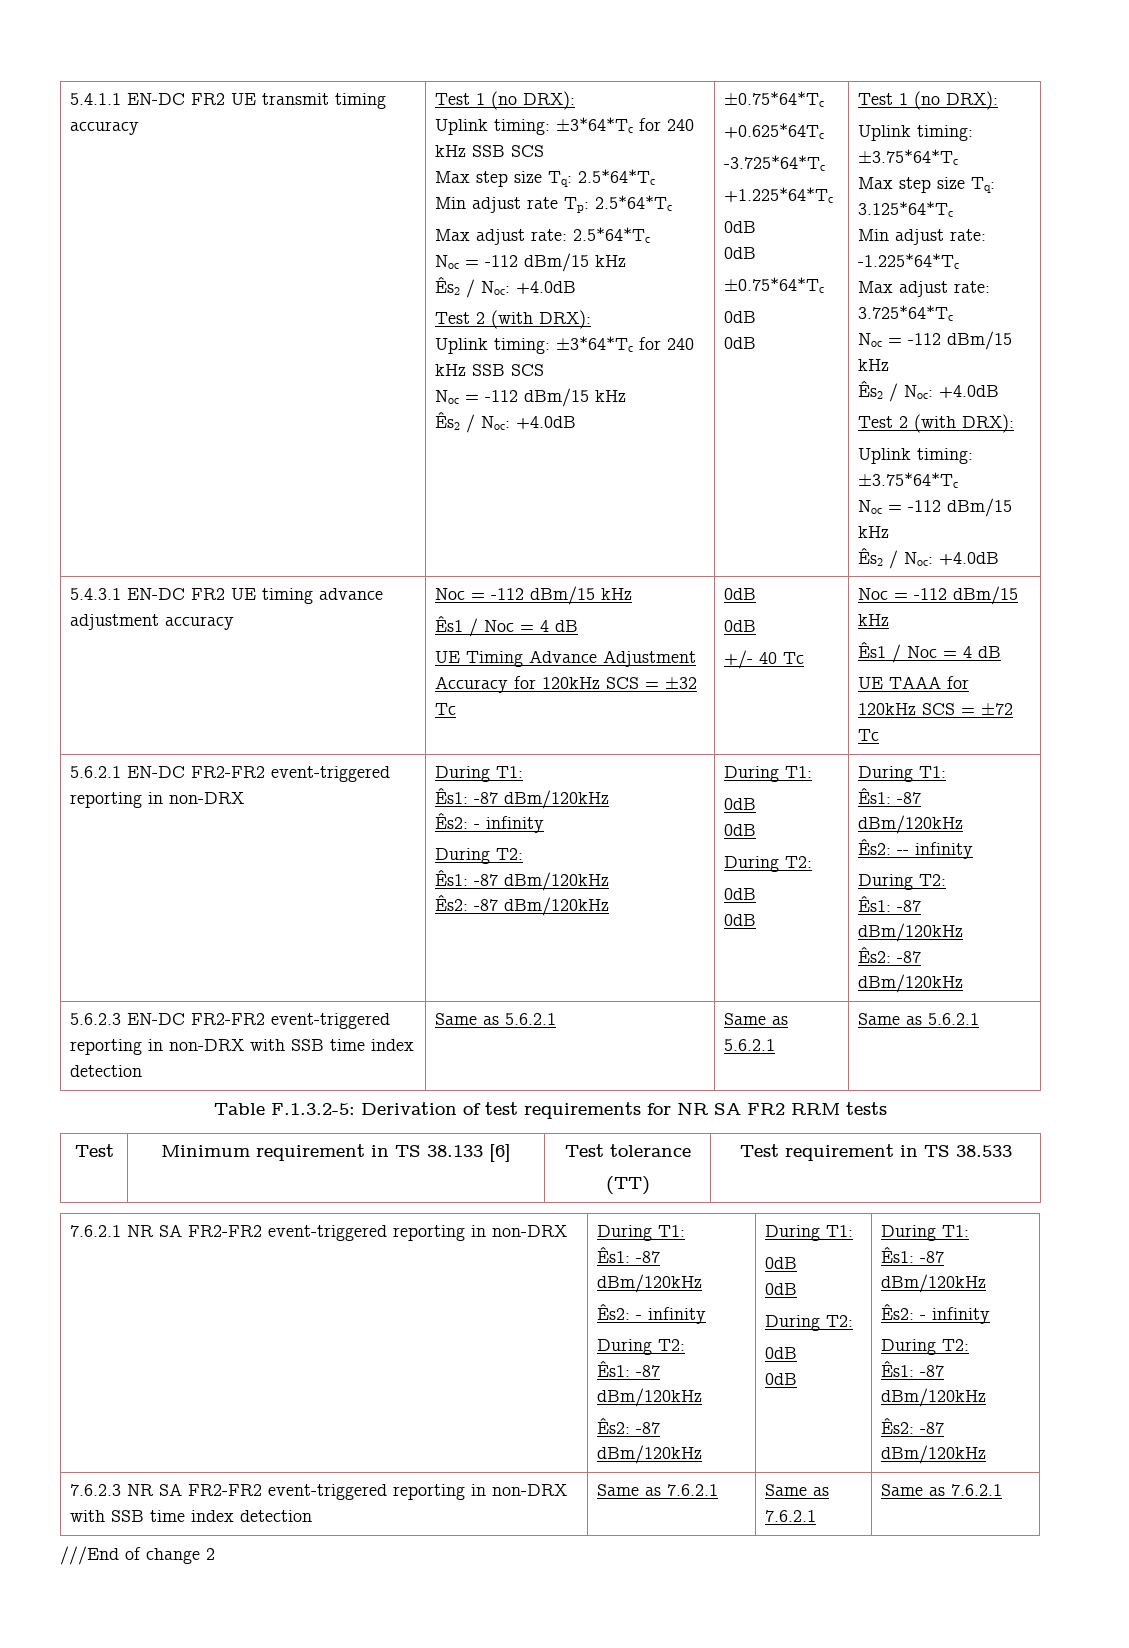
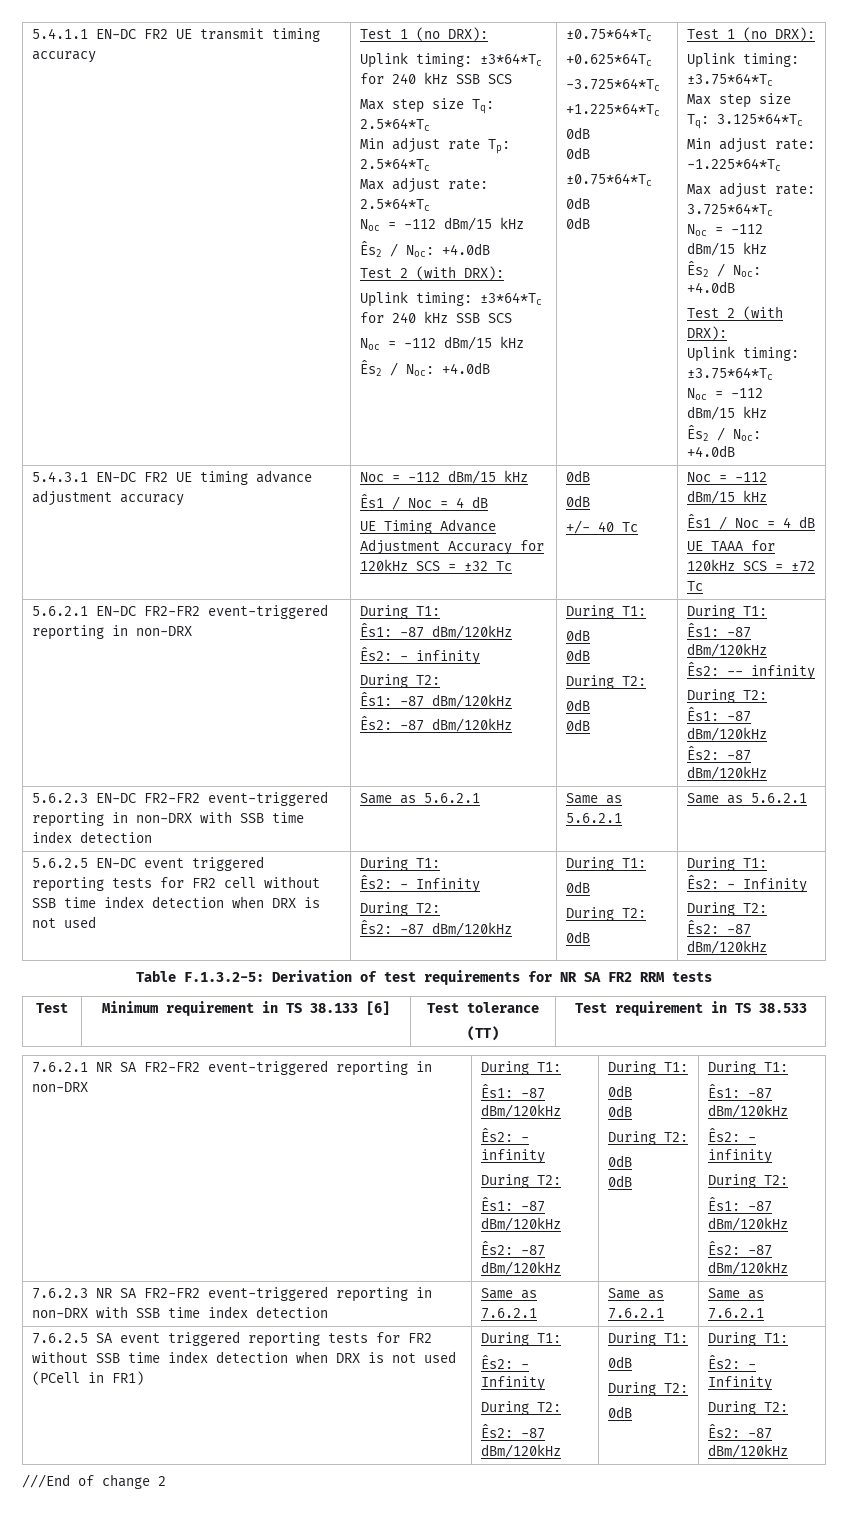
+ 5.6.2.5 EN-DC event triggered reporting tests for FR2 cell without SSB time index detection when DRX is not used | During T1:
+ Ês2: - Infinity
+ During T2:
+ Ês2: -87 dBm/120kHz | During T1:
+ 0dB
+ During T2:
+ 0dB | During T1:
+ Ês2: - Infinity
+ During T2:
+ Ês2: -87 dBm/120kHz
+ 7.6.2.5 SA event triggered reporting tests for FR2 without SSB time index detection when DRX is not used (PCell in FR1) | During T1:
+ Ês2: - Infinity
+ During T2:
+ Ês2: -87 dBm/120kHz | During T1:
+ 0dB
+ During T2:
+ 0dB | During T1:
+ Ês2: - Infinity
+ During T2:
+ Ês2: -87 dBm/120kHz

